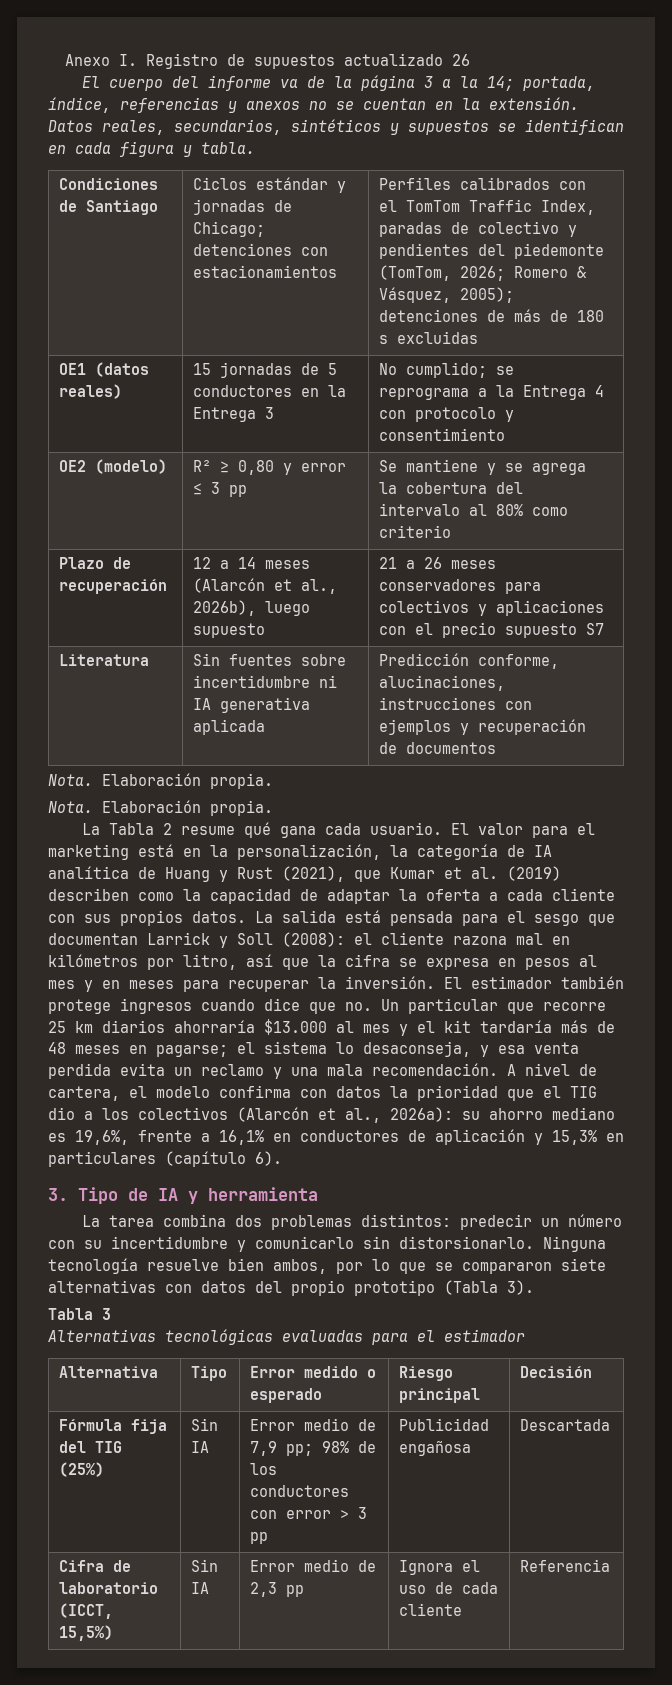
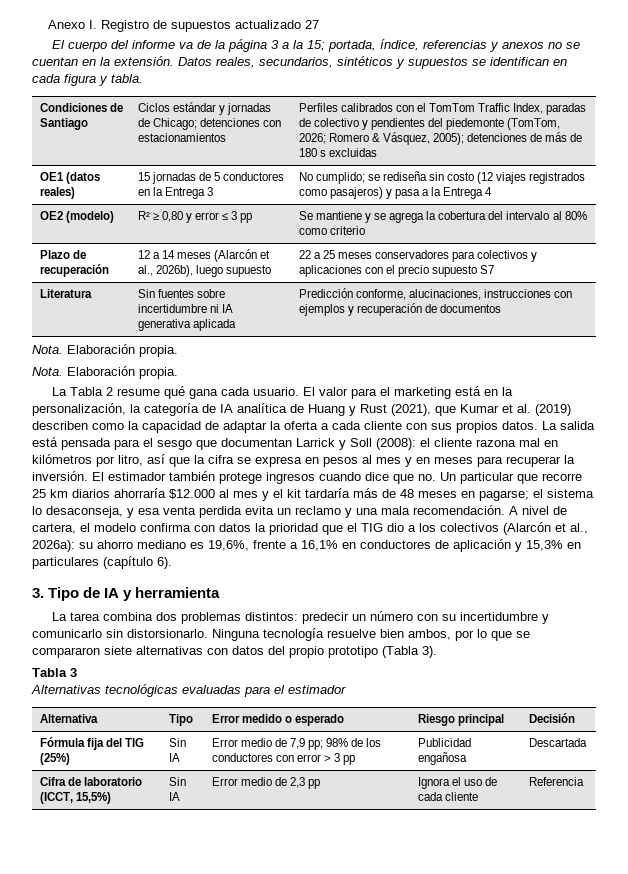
- Anexo I. Registro de supuestos actualizado 26
+ Anexo I. Registro de supuestos actualizado 27
- El cuerpo del informe va de la página 3 a la 14; portada, índice, referencias y anexos no se cuentan en la extensión.
+ El cuerpo del informe va de la página 3 a la 15; portada, índice, referencias y anexos no se cuentan en la extensión.
- OE1 (datos reales) | 15 jornadas de 5 conductores en la Entrega 3 | No cumplido; se reprograma a la Entrega 4 con protocolo y consentimiento
+ OE1 (datos reales) | 15 jornadas de 5 conductores en la Entrega 3 | No cumplido; se rediseña sin costo (12 viajes registrados como pasajeros) y pasa a la Entrega 4
- Plazo de recuperación | 12 a 14 meses (Alarcón et al., 2026b), luego supuesto | 21 a 26 meses conservadores para colectivos y aplicaciones con el precio supuesto S7
+ Plazo de recuperación | 12 a 14 meses (Alarcón et al., 2026b), luego supuesto | 22 a 25 meses conservadores para colectivos y aplicaciones con el precio supuesto S7
- El estimador también protege ingresos cuando dice que no. Un particular que recorre 25 km diarios ahorraría $13.000 al mes y el kit tardaría más de 48 meses en pagarse; el sistema lo desaconseja, y esa venta perdida evita un reclamo y una mala recomendación.
+ El estimador también protege ingresos cuando dice que no. Un particular que recorre 25 km diarios ahorraría $12.000 al mes y el kit tardaría más de 48 meses en pagarse; el sistema lo desaconseja, y esa venta perdida evita un reclamo y una mala recomendación.

